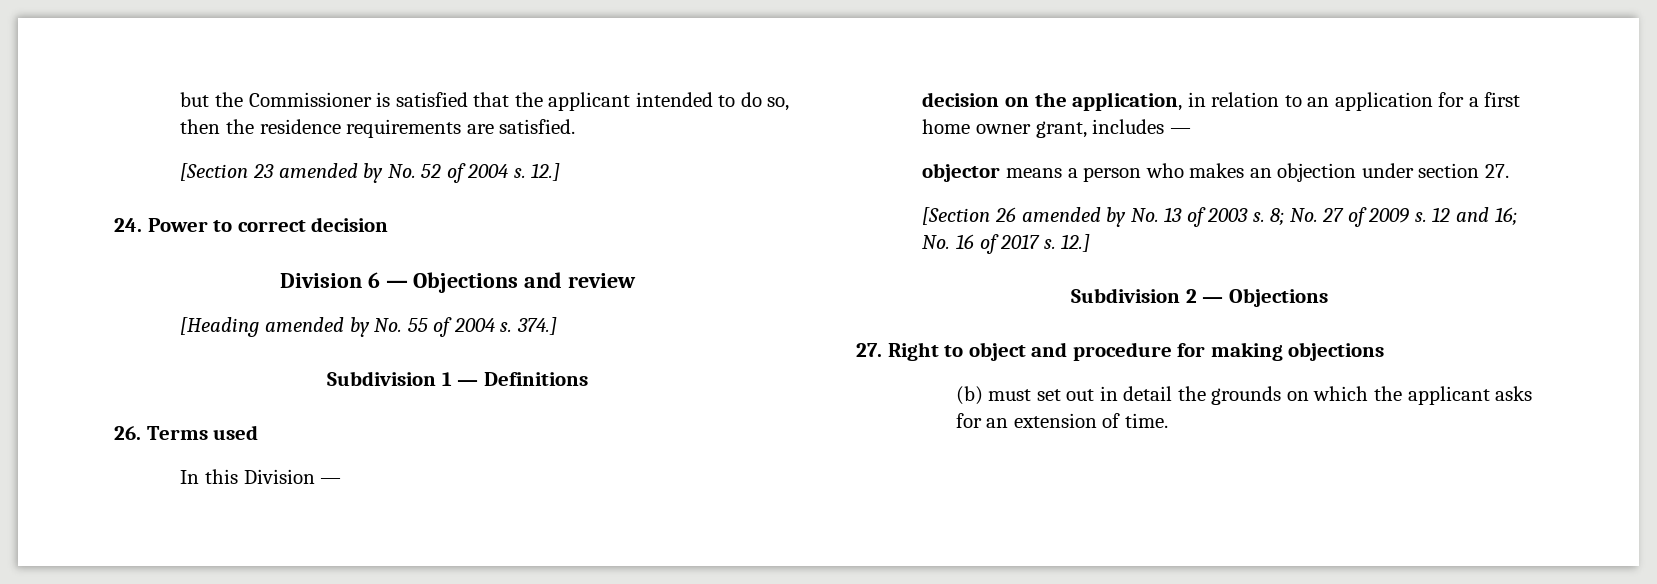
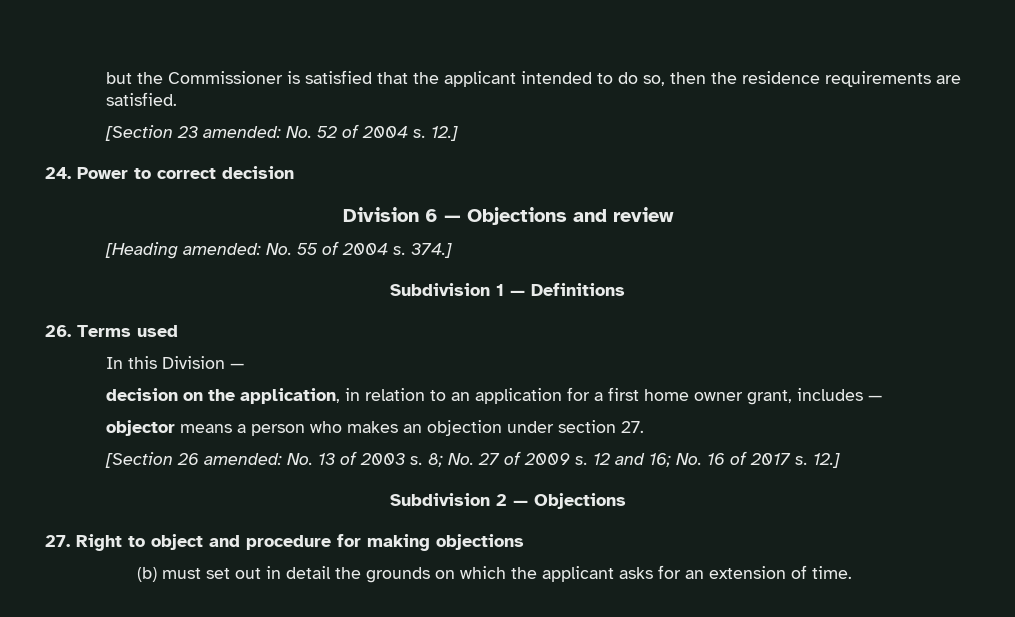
- [Section 23 amended by No. 52 of 2004 s.
+ [Section 23 amended: No. 52 of 2004 s.
- [Heading amended by No. 55 of 2004 s.
+ [Heading amended: No. 55 of 2004 s.
- [Section 26 amended by No. 13 of 2003 s.
+ [Section 26 amended: No. 13 of 2003 s.

